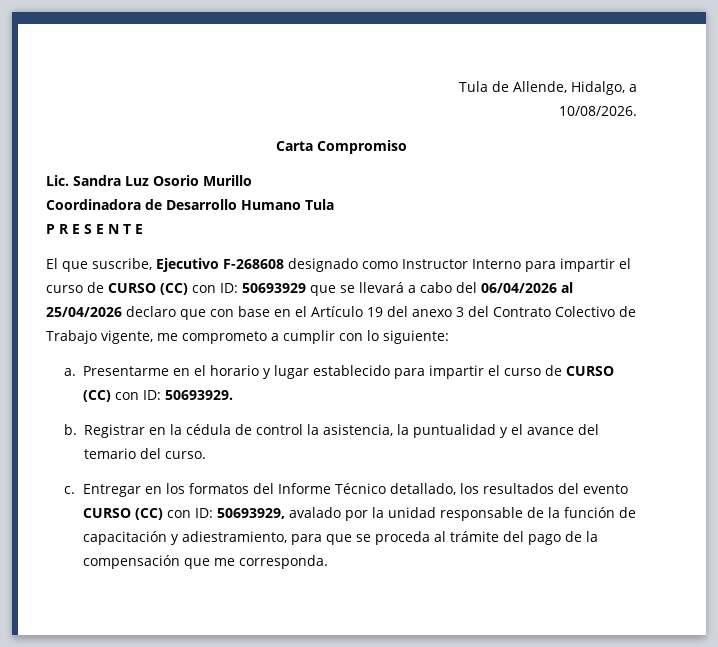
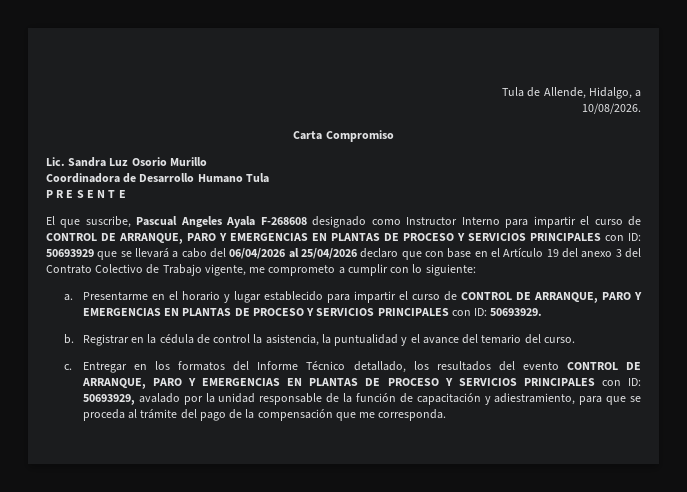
- El que suscribe, Ejecutivo F-268608 designado como Instructor Interno para impartir el curso de CURSO (CC) con ID: 50693929 que se llevará a cabo del 06/04/2026 al 25/04/2026 declaro que con base en el Artículo 19 del anexo 3 del Contrato Colectivo de Trabajo vigente, me comprometo a cumplir con lo siguiente:
+ El que suscribe, Pascual Angeles Ayala F-268608 designado como Instructor Interno para impartir el curso de CONTROL DE ARRANQUE, PARO Y EMERGENCIAS EN PLANTAS DE PROCESO Y SERVICIOS PRINCIPALES con ID: 50693929 que se llevará a cabo del 06/04/2026 al 25/04/2026 declaro que con base en el Artículo 19 del anexo 3 del Contrato Colectivo de Trabajo vigente, me comprometo a cumplir con lo siguiente:
- Presentarme en el horario y lugar establecido para impartir el curso de CURSO (CC) con ID: 50693929.
+ Presentarme en el horario y lugar establecido para impartir el curso de CONTROL DE ARRANQUE, PARO Y EMERGENCIAS EN PLANTAS DE PROCESO Y SERVICIOS PRINCIPALES con ID: 50693929.
- Entregar en los formatos del Informe Técnico detallado, los resultados del evento CURSO (CC) con ID: 50693929, avalado por la unidad responsable de la función de capacitación y adiestramiento, para que se proceda al trámite del pago de la compensación que me corresponda.
+ Entregar en los formatos del Informe Técnico detallado, los resultados del evento CONTROL DE ARRANQUE, PARO Y EMERGENCIAS EN PLANTAS DE PROCESO Y SERVICIOS PRINCIPALES con ID: 50693929, avalado por la unidad responsable de la función de capacitación y adiestramiento, para que se proceda al trámite del pago de la compensación que me corresponda.

